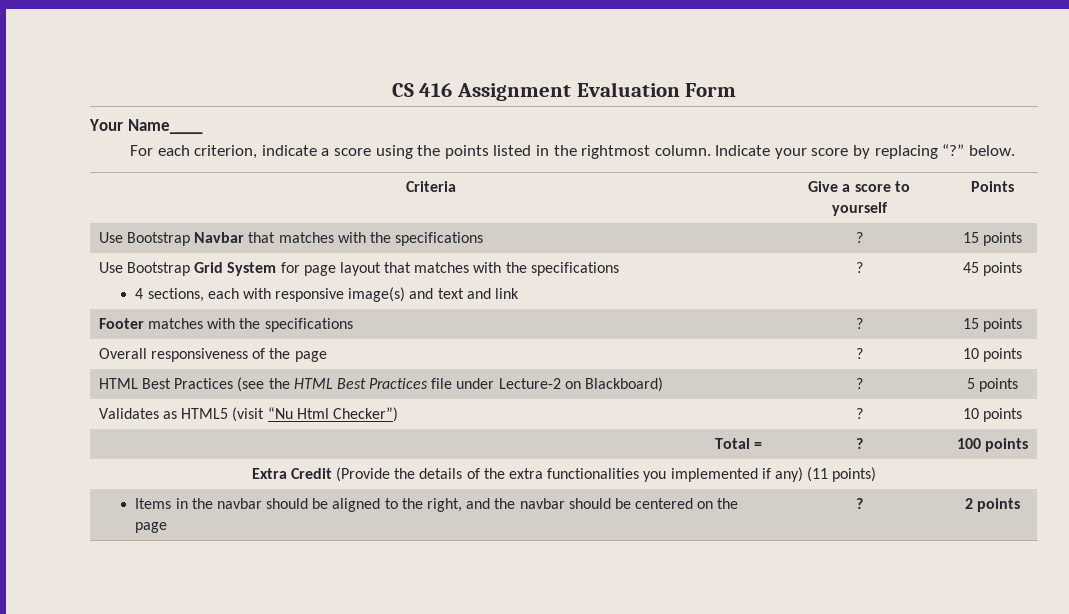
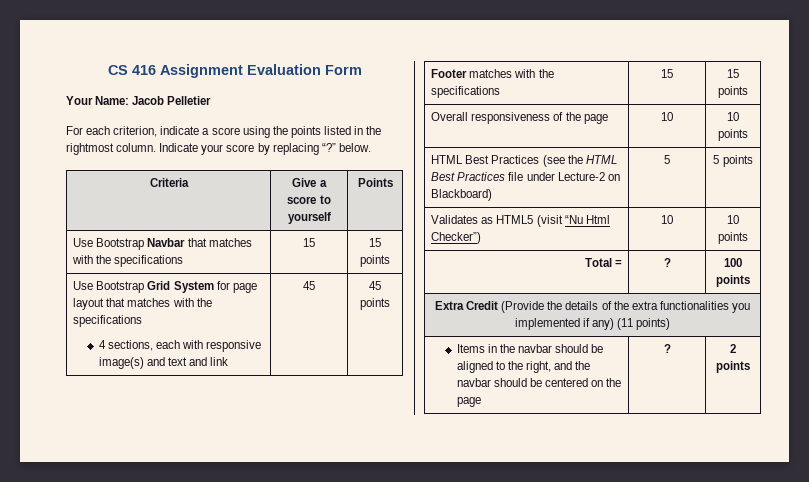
- Your Name____
+ Your Name: Jacob Pelletier
- Use Bootstrap Navbar that matches with the specifications | ? | 15 points
+ Use Bootstrap Navbar that matches with the specifications | 15 | 15 points
  Use Bootstrap Grid System for page layout that matches with the specifications
- 4 sections, each with responsive image(s) and text and link | ? | 45 points
+ 4 sections, each with responsive image(s) and text and link | 45 | 45 points
- Footer matches with the specifications | ? | 15 points
+ Footer matches with the specifications | 15 | 15 points
- Overall responsiveness of the page | ? | 10 points
+ Overall responsiveness of the page | 10 | 10 points
- HTML Best Practices (see the HTML Best Practices file under Lecture-2 on Blackboard) | ? | 5 points
+ HTML Best Practices (see the HTML Best Practices file under Lecture-2 on Blackboard) | 5 | 5 points
- Validates as HTML5 (visit “Nu Html Checker”) | ? | 10 points
+ Validates as HTML5 (visit “Nu Html Checker”) | 10 | 10 points

